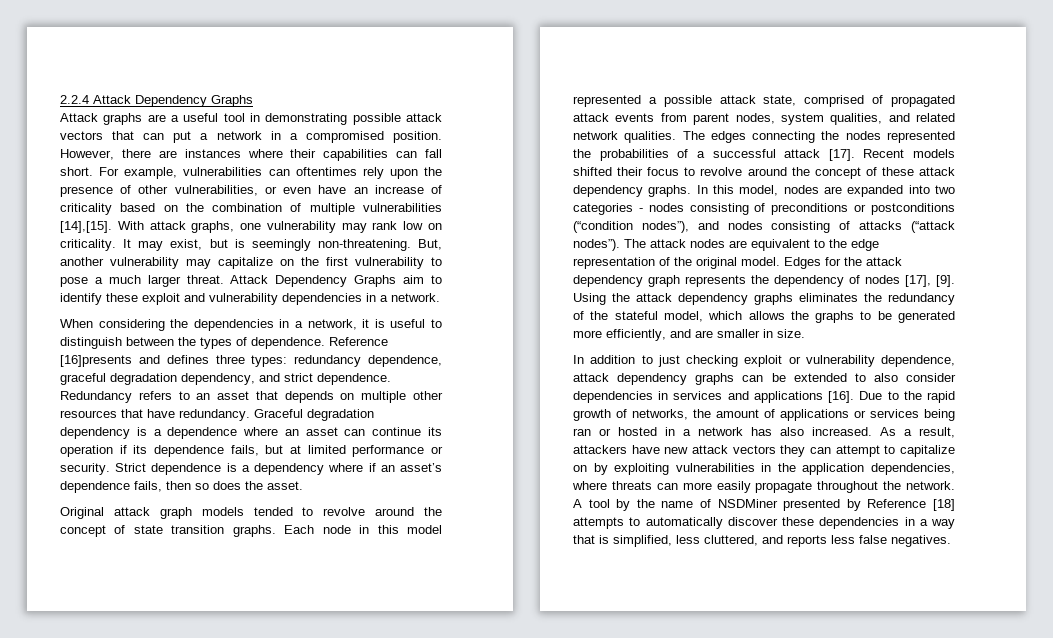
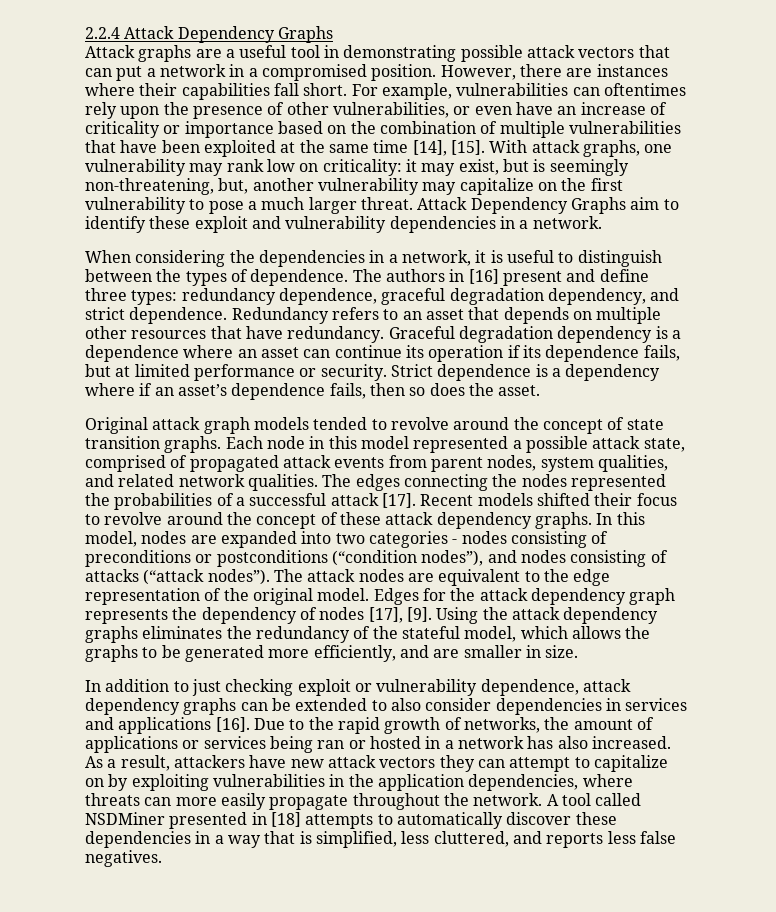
- However, there are instances where their capabilities can fall short.
+ However, there are instances where their capabilities fall short.
- For example, vulnerabilities can oftentimes rely upon the presence of other vulnerabilities, or even have an increase of criticality based on the combination of multiple vulnerabilities [14],[15].
+ For example, vulnerabilities can oftentimes rely upon the presence of other vulnerabilities, or even have an increase of criticality or importance based on the combination of multiple vulnerabilities that have been exploited at the same time [14], [15].
- With attack graphs, one vulnerability may rank low on criticality. It may exist, but is seemingly non-threatening. But, another vulnerability may capitalize on the first vulnerability to pose a much larger threat.
+ With attack graphs, one vulnerability may rank low on criticality: it may exist, but is seemingly non-threatening, but, another vulnerability may capitalize on the first vulnerability to pose a much larger threat.
- Reference [16]presents and defines three types: redundancy dependence, graceful degradation dependency, and strict dependence.
+ The authors in [16] present and define three types: redundancy dependence, graceful degradation dependency, and strict dependence.
- A tool by the name of NSDMiner presented by Reference [18] attempts to automatically discover these dependencies in a way that is simplified, less cluttered, and reports less false negatives.
+ A tool called NSDMiner presented in [18] attempts to automatically discover these dependencies in a way that is simplified, less cluttered, and reports less false negatives.

